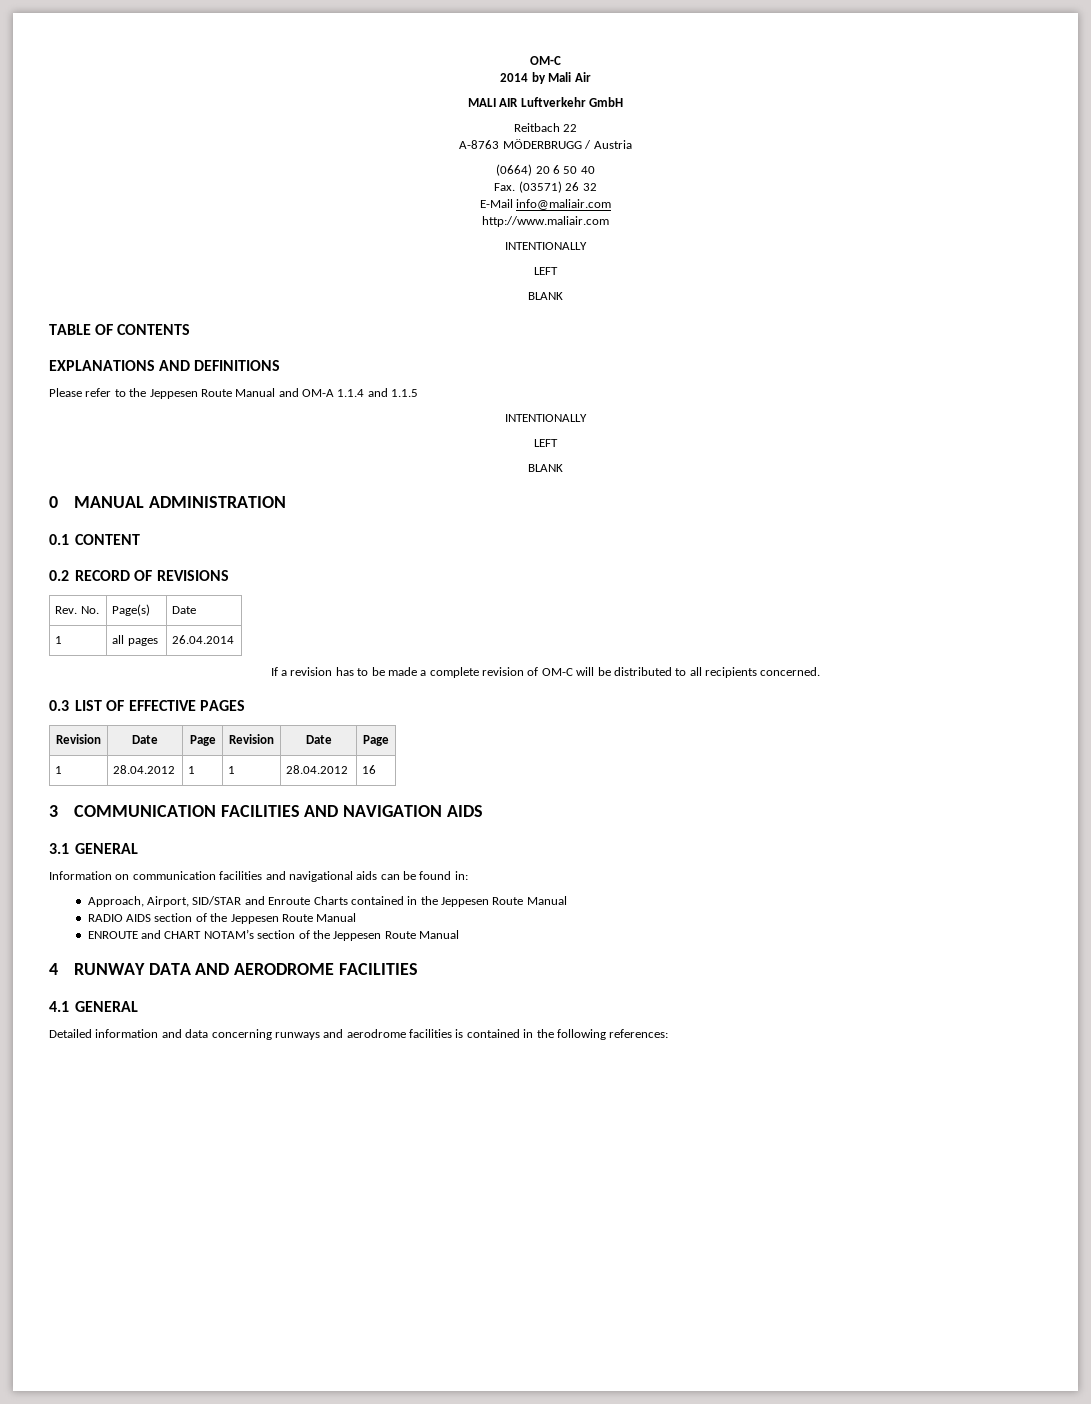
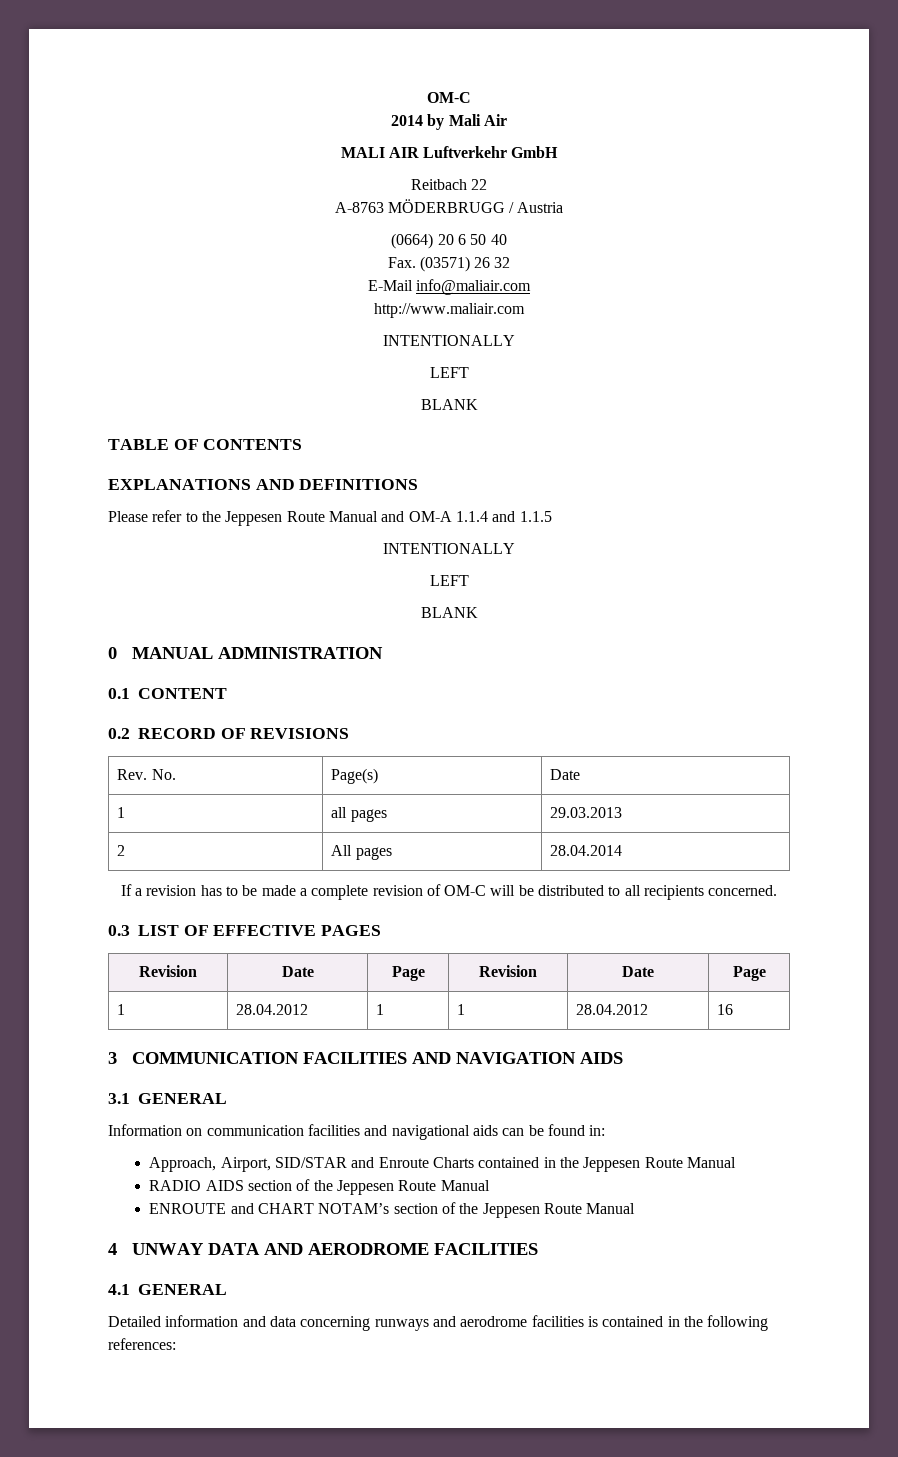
- 1 | all pages | 26.04.2014
+ 1 | all pages | 29.03.2013
+ 2 | All pages | 28.04.2014
- 4 RUNWAY DATA AND AERODROME FACILITIES
+ 4 UNWAY DATA AND AERODROME FACILITIES

